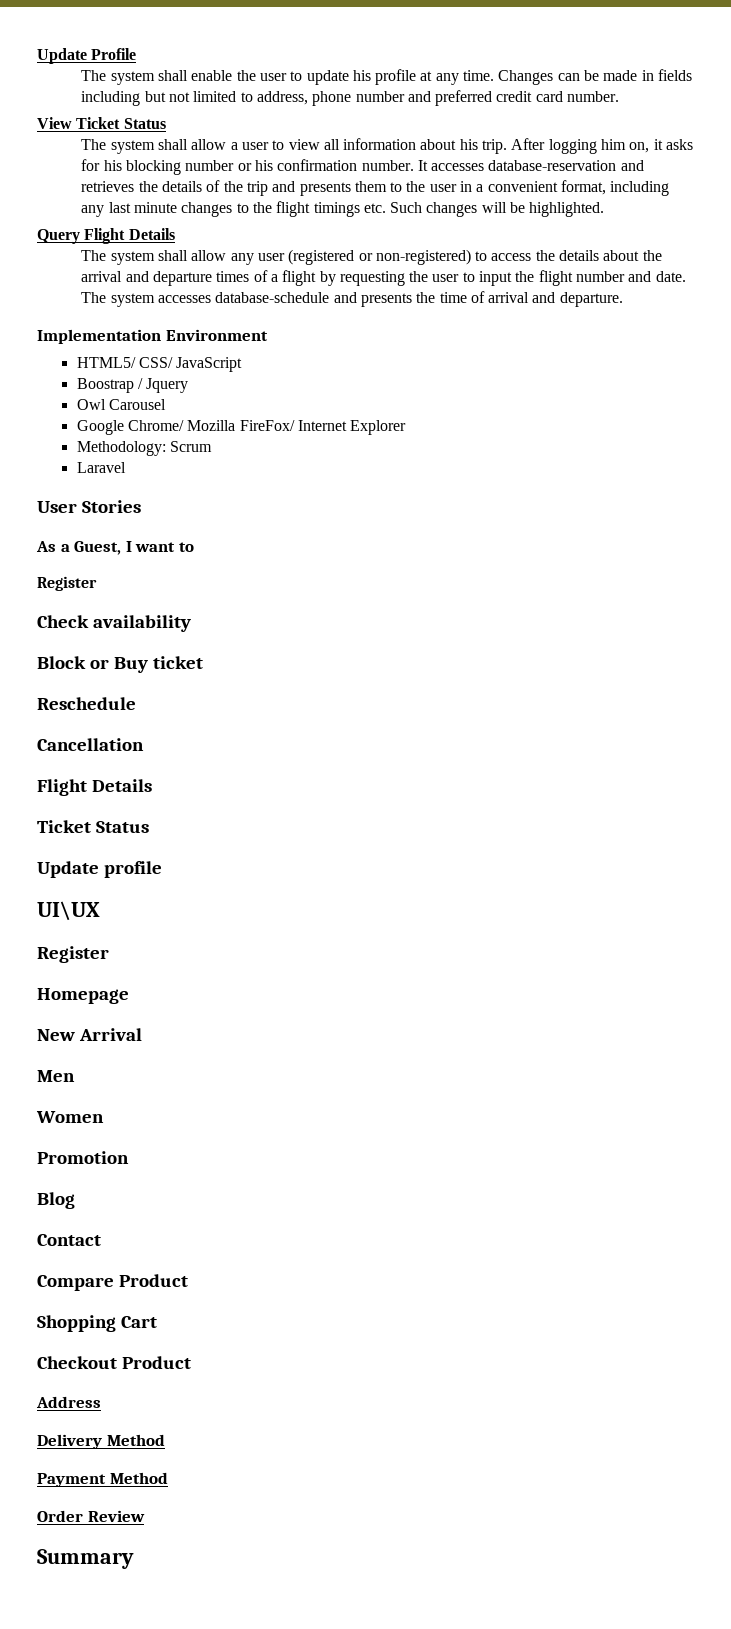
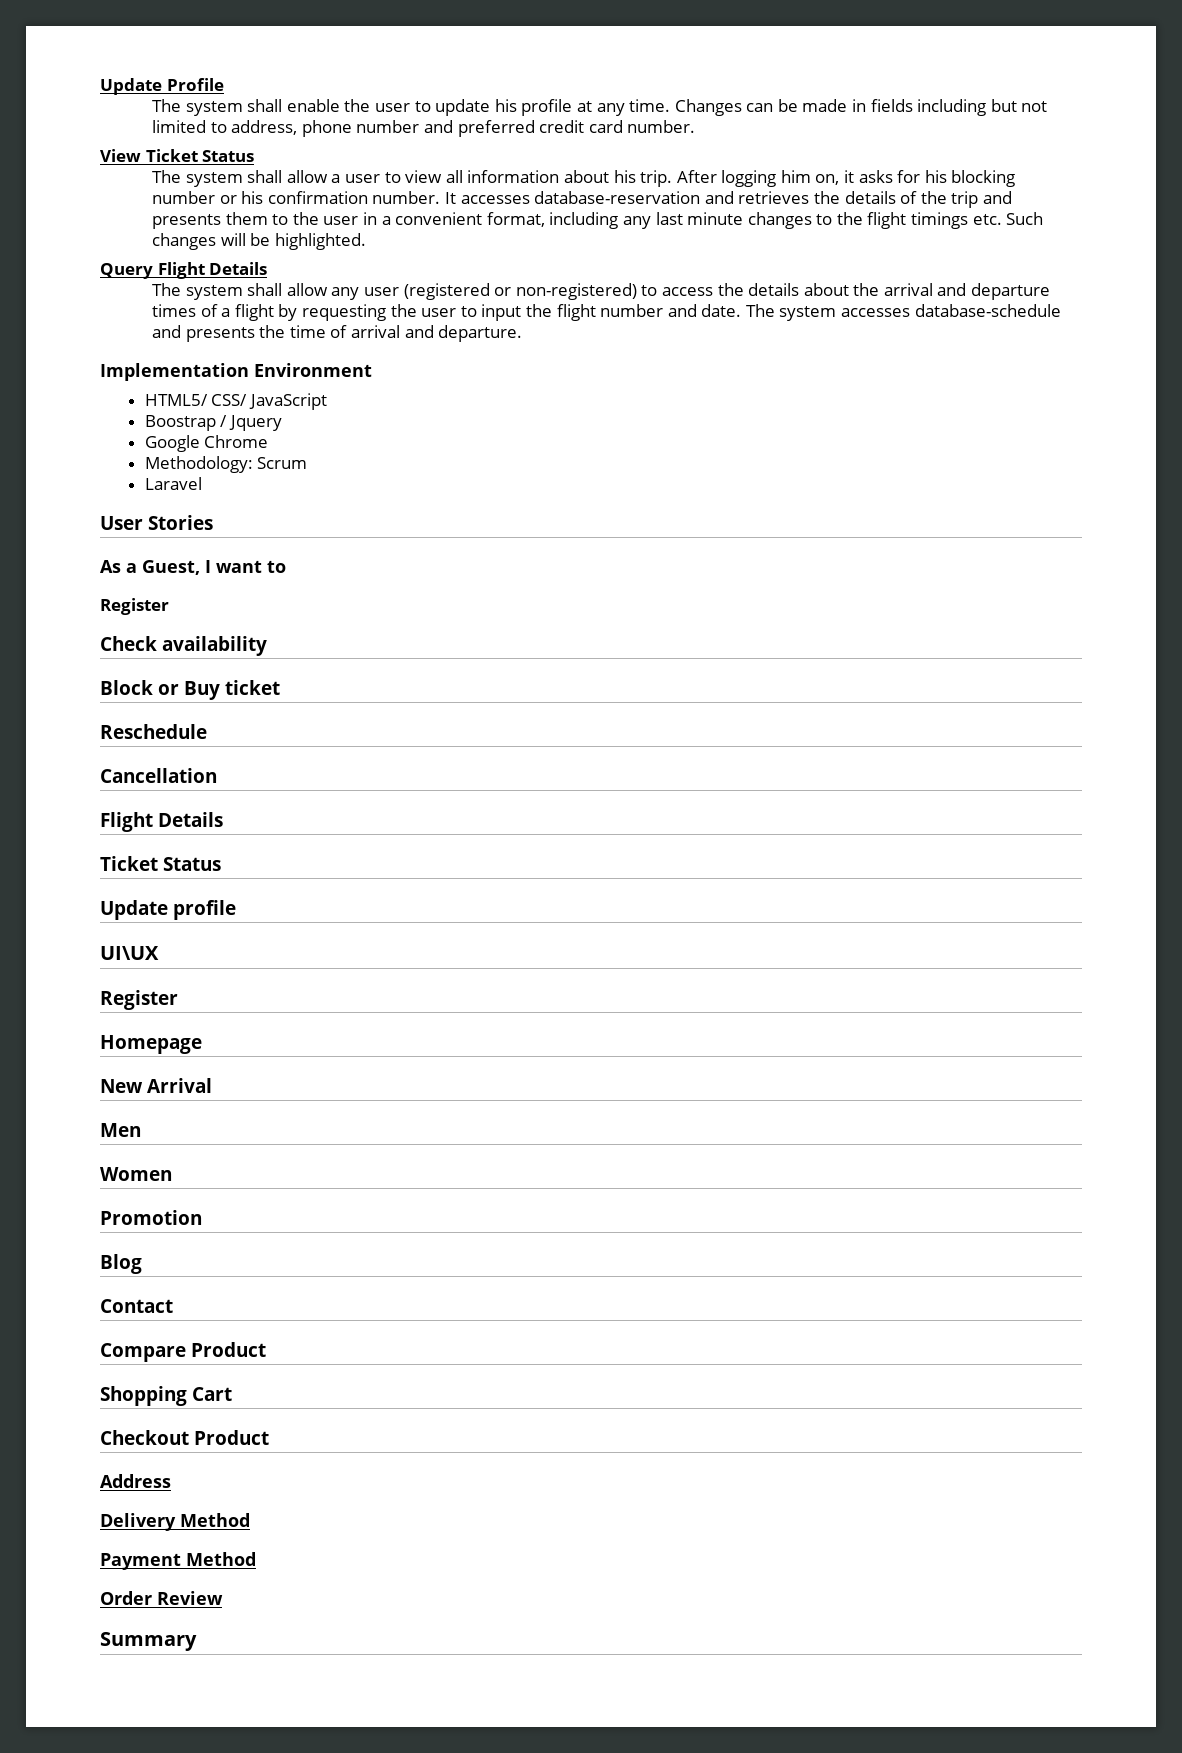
- Owl Carousel
- Google Chrome/ Mozilla FireFox/ Internet Explorer
+ Google Chrome

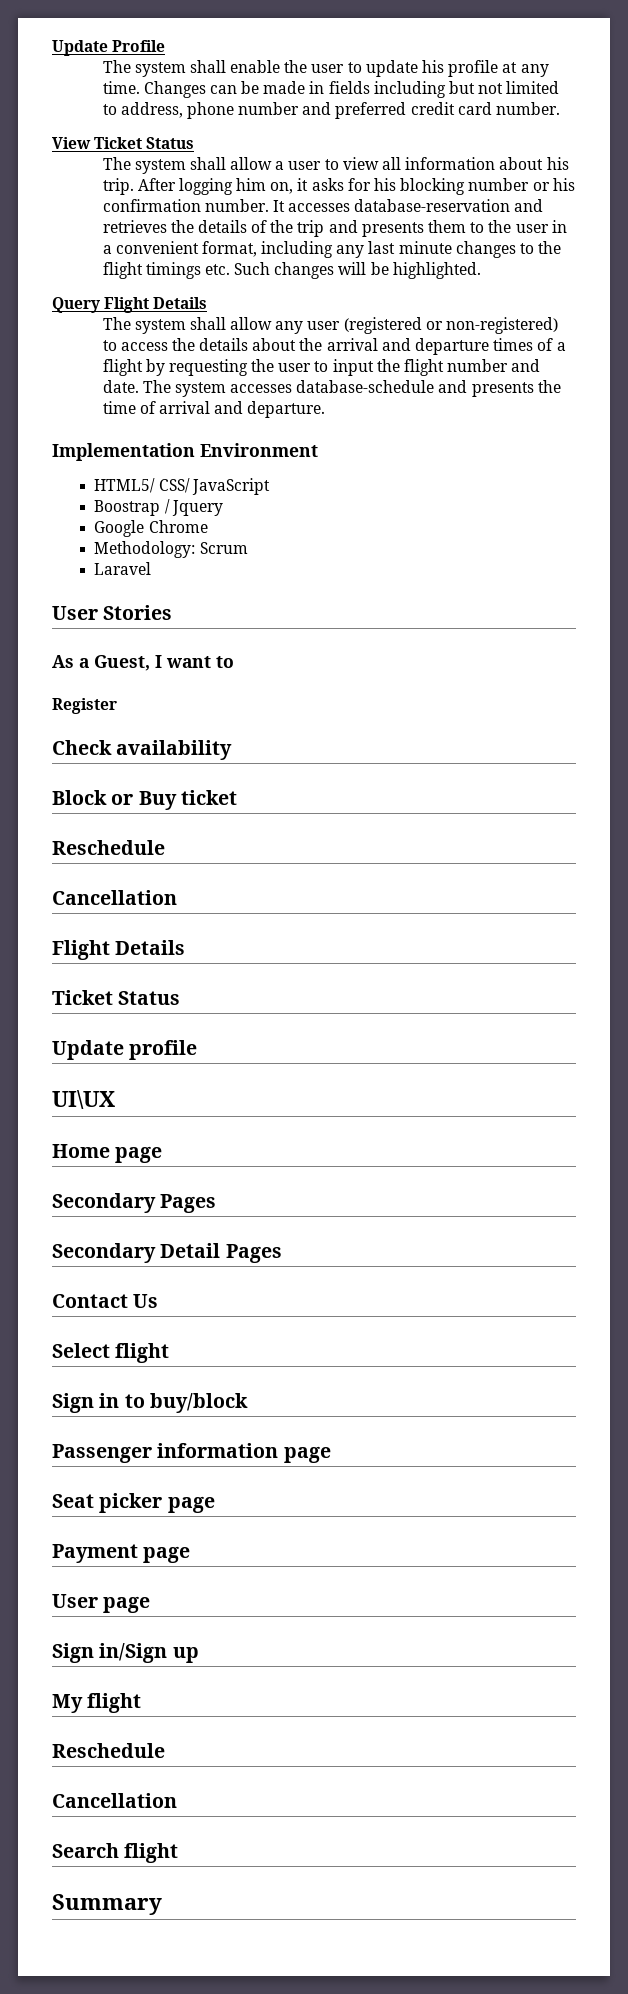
  UI\UX
- Register
- Homepage
- New Arrival
- Men
- Women
- Promotion
- Blog
- Contact
- Compare Product
- Shopping Cart
- Checkout Product
- Address
- Delivery Method
- Payment Method
- Order Review
+ Home page
+ Secondary Pages
+ Secondary Detail Pages
+ Contact Us
+ Select flight
+ Sign in to buy/block
+ Passenger information page
+ Seat picker page
+ Payment page
+ User page
+ Sign in/Sign up
+ My flight
+ Reschedule
+ Cancellation
+ Search flight

